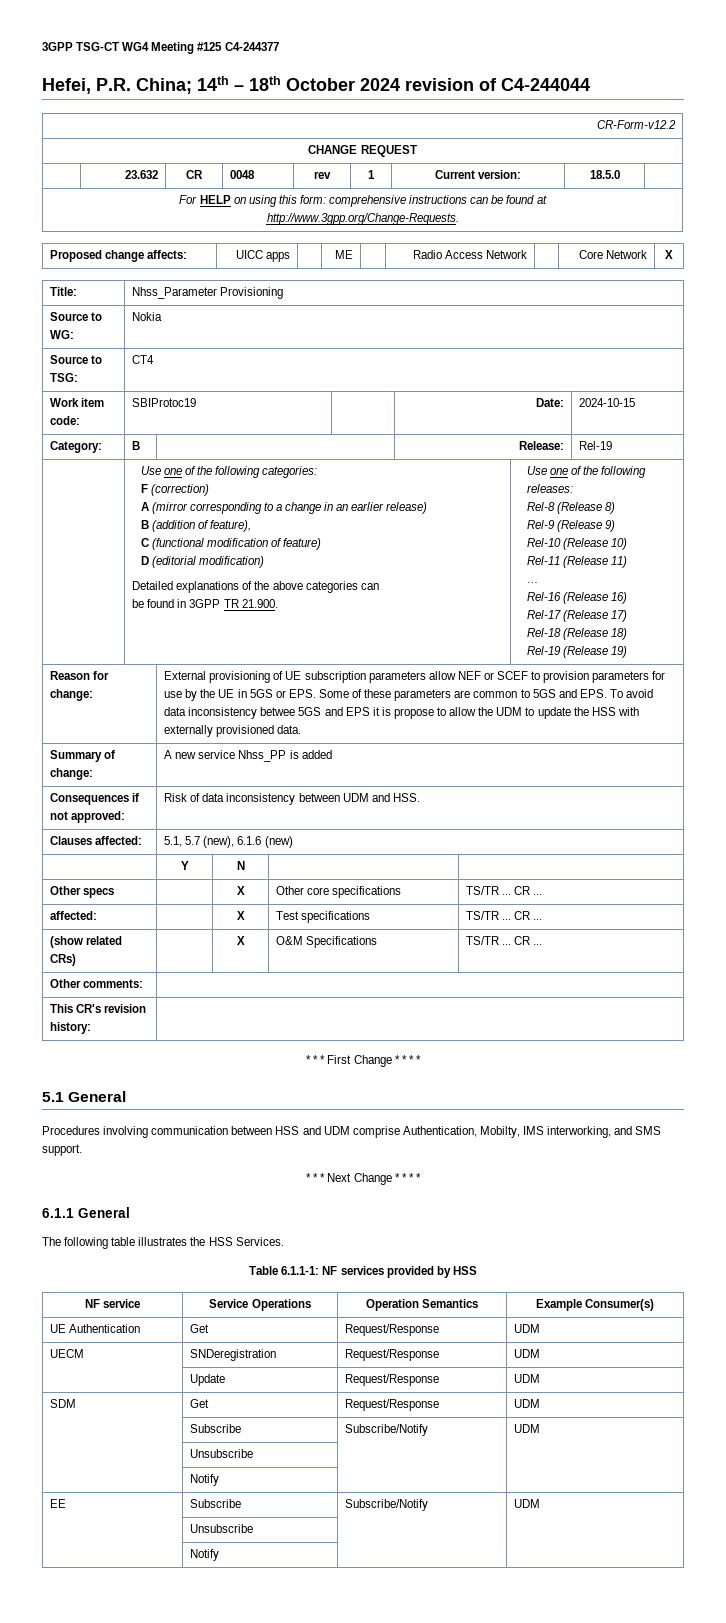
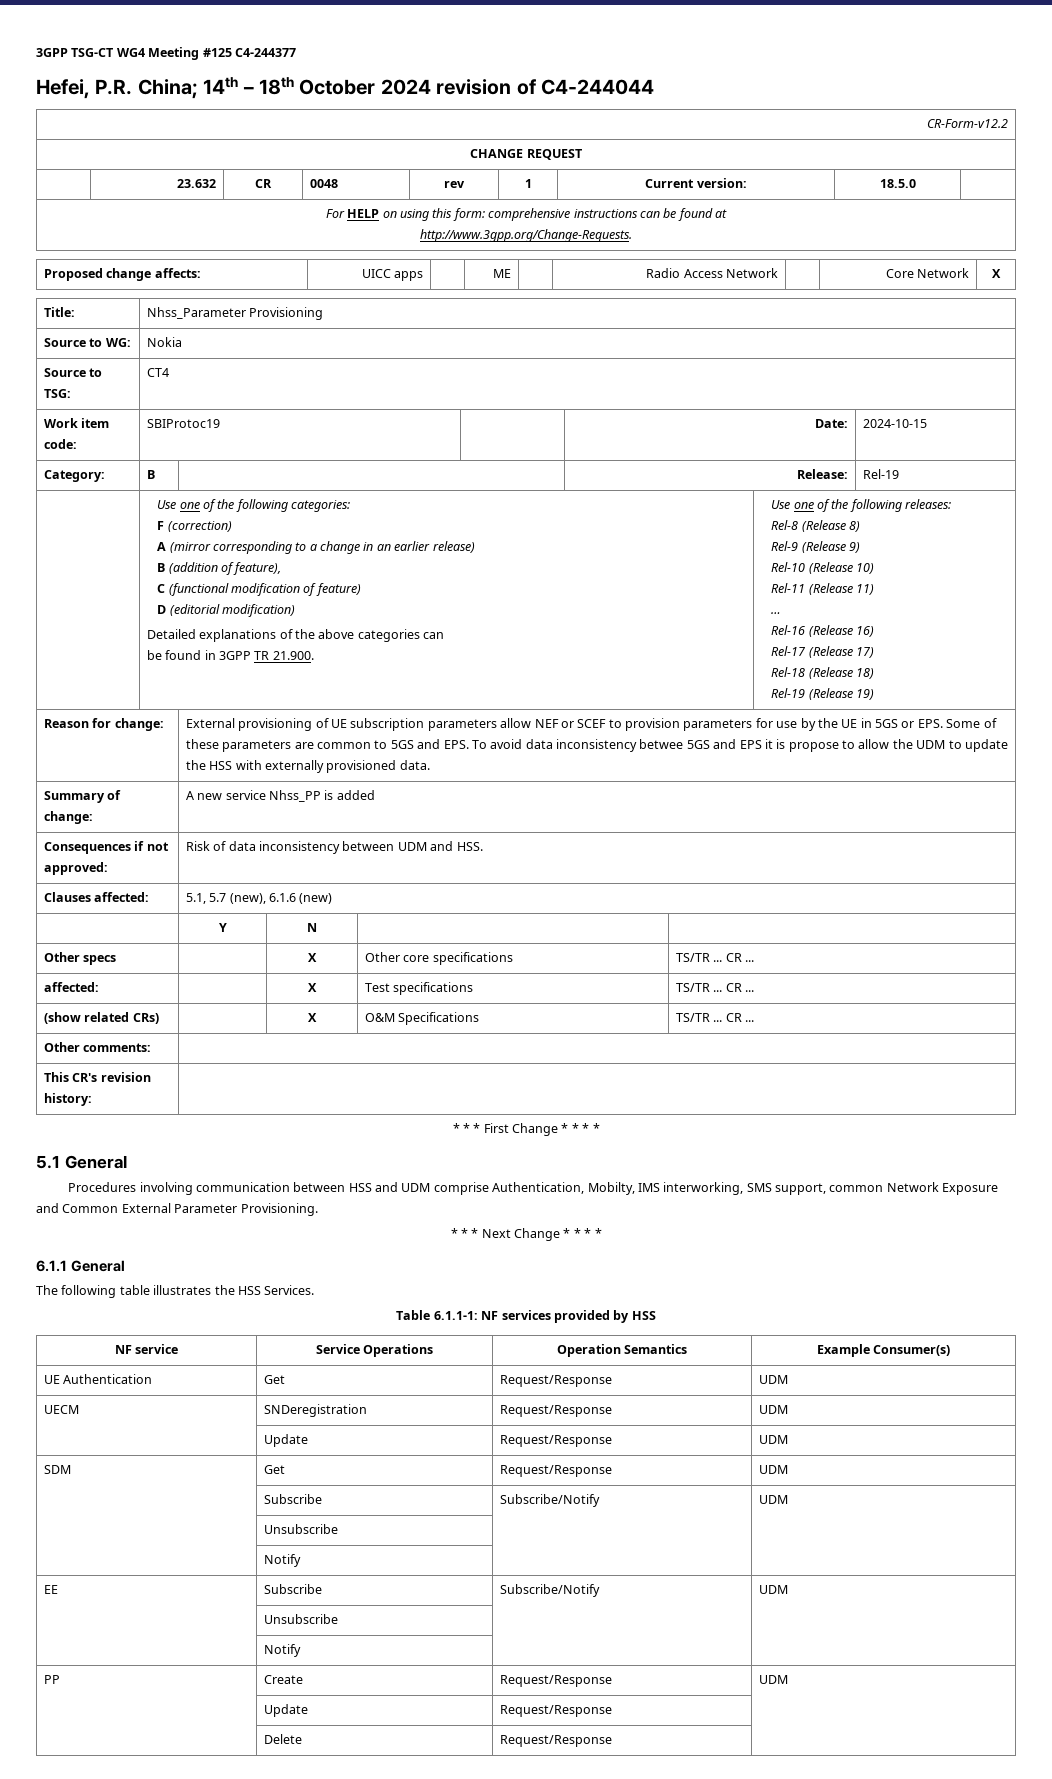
- Procedures involving communication between HSS and UDM comprise Authentication, Mobilty, IMS interworking, and SMS support.
+ Procedures involving communication between HSS and UDM comprise Authentication, Mobilty, IMS interworking, SMS support, common Network Exposure and Common External Parameter Provisioning.
+ PP | Create | Request/Response | UDM
+ | Update | Request/Response |
+ | Delete | Request/Response |

